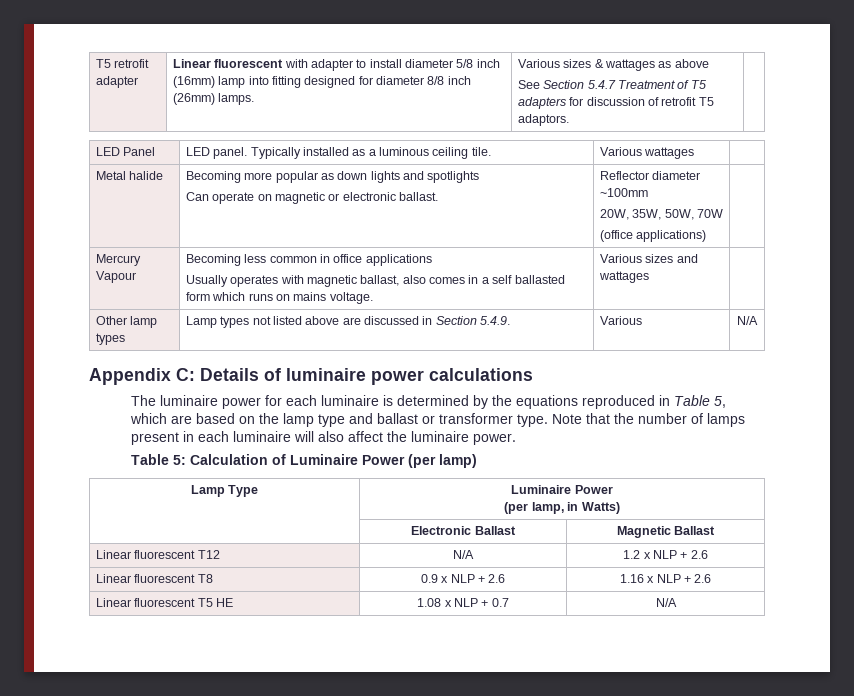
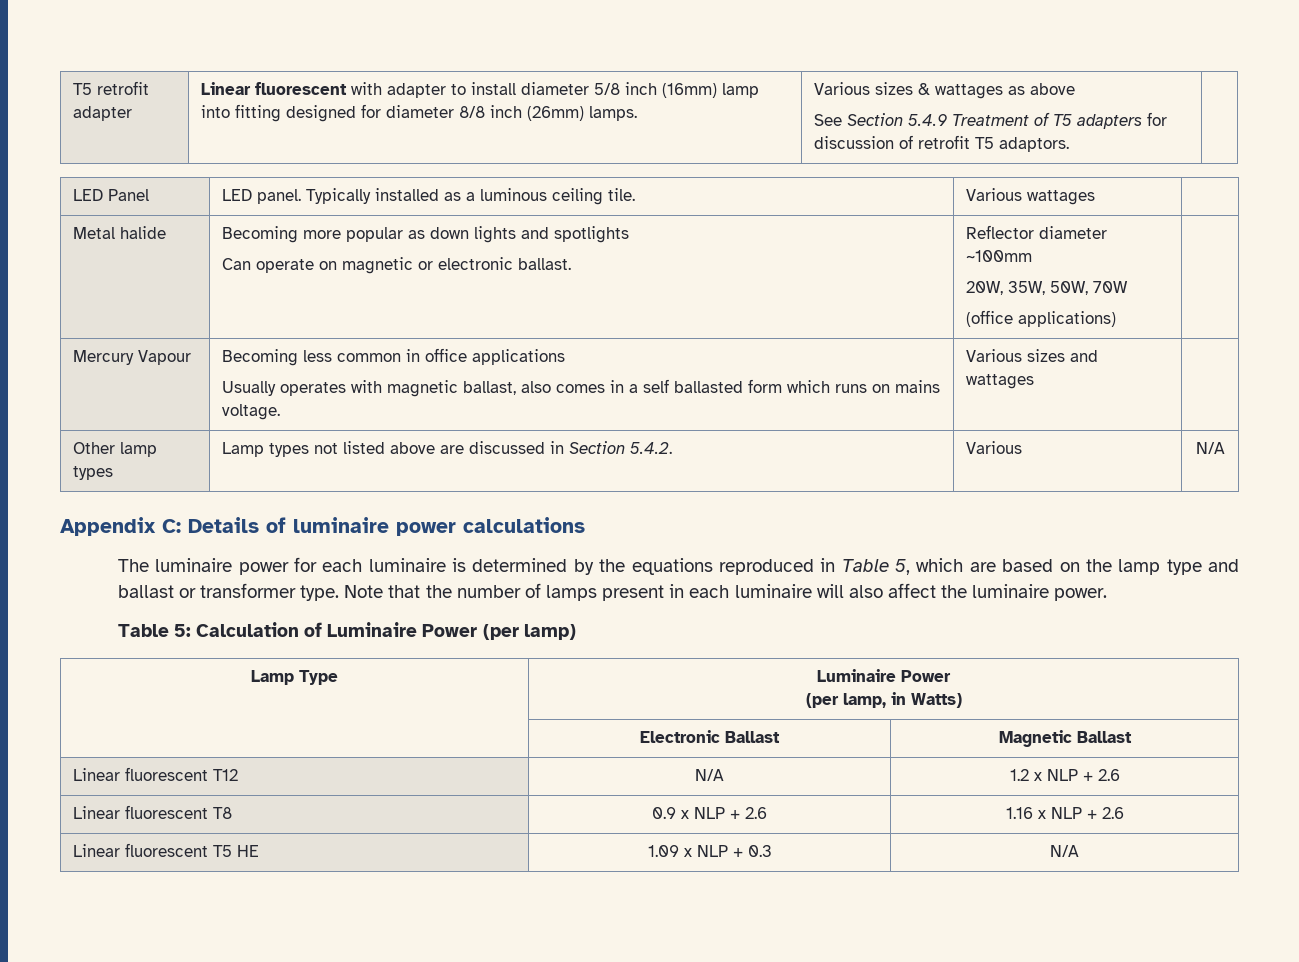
- See Section 5.4.7 Treatment of T5 adapters for discussion of retrofit T5 adaptors.
+ See Section 5.4.9 Treatment of T5 adapters for discussion of retrofit T5 adaptors.
- Other lamp types | Lamp types not listed above are discussed in Section 5.4.9. | Various | N/A
+ Other lamp types | Lamp types not listed above are discussed in Section 5.4.2. | Various | N/A
- Linear fluorescent T5 HE | 1.08 x NLP + 0.7 | N/A
+ Linear fluorescent T5 HE | 1.09 x NLP + 0.3 | N/A

